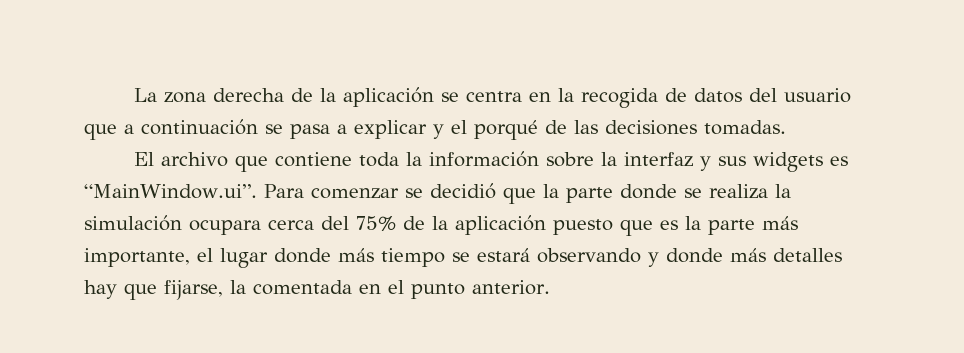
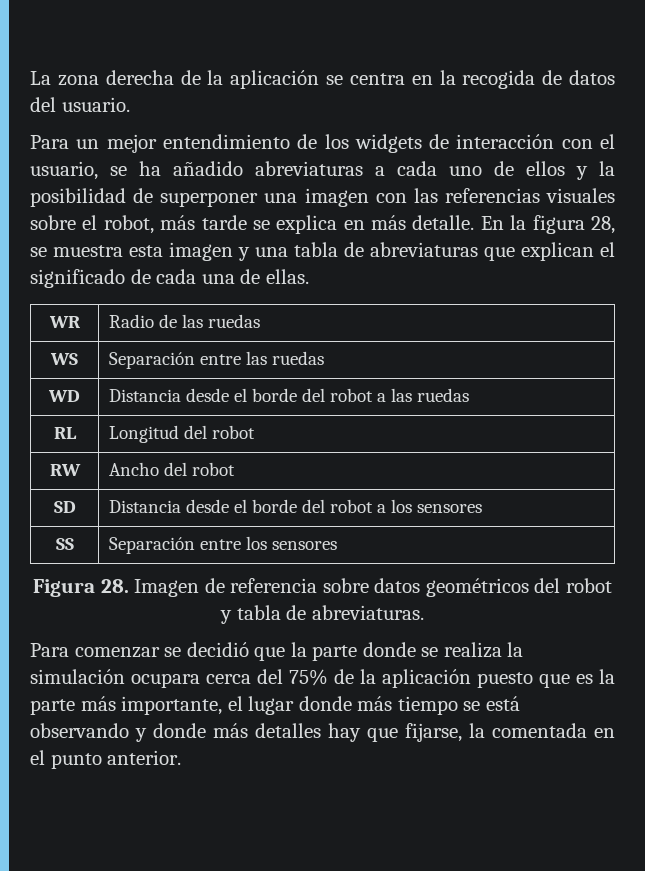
- La zona derecha de la aplicación se centra en la recogida de datos del usuario que a continuación se pasa a explicar y el porqué de las decisiones tomadas.
- El archivo que contiene toda la información sobre la interfaz y sus widgets es “MainWindow.ui”. Para comenzar se decidió que la parte donde se realiza la simulación ocupara cerca del 75% de la aplicación puesto que es la parte más importante, el lugar donde más tiempo se estará observando y donde más detalles hay que fijarse, la comentada en el punto anterior.
+ La zona derecha de la aplicación se centra en la recogida de datos del usuario.
+ Para un mejor entendimiento de los widgets de interacción con el usuario, se ha añadido abreviaturas a cada uno de ellos y la posibilidad de superponer una imagen con las referencias visuales sobre el robot, más tarde se explica en más detalle. En la figura 28, se muestra esta imagen y una tabla de abreviaturas que explican el significado de cada una de ellas.
+ WR | Radio de las ruedas
+ WS | Separación entre las ruedas
+ WD | Distancia desde el borde del robot a las ruedas
+ RL | Longitud del robot
+ RW | Ancho del robot
+ SD | Distancia desde el borde del robot a los sensores
+ SS | Separación entre los sensores
+ Figura 28. Imagen de referencia sobre datos geométricos del robot y tabla de abreviaturas.
+ Para comenzar se decidió que la parte donde se realiza la simulación ocupara cerca del 75% de la aplicación puesto que es la parte más importante, el lugar donde más tiempo se está observando y donde más detalles hay que fijarse, la comentada en el punto anterior.

